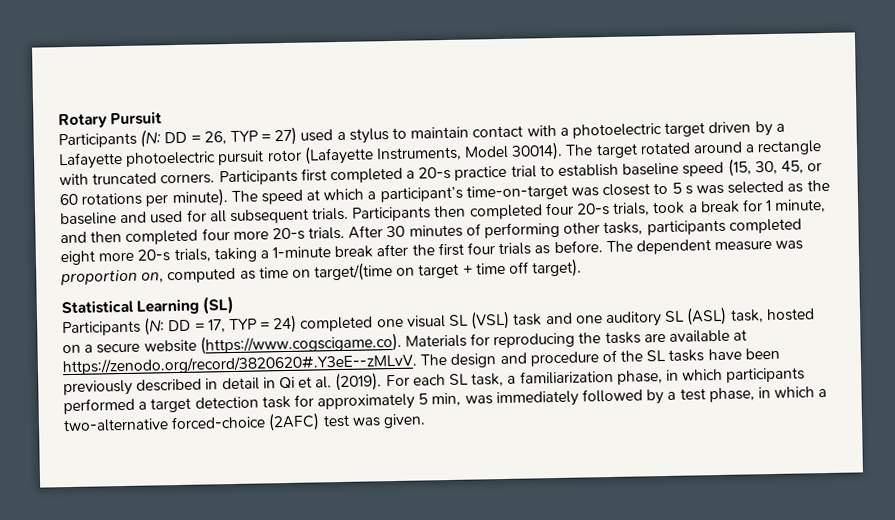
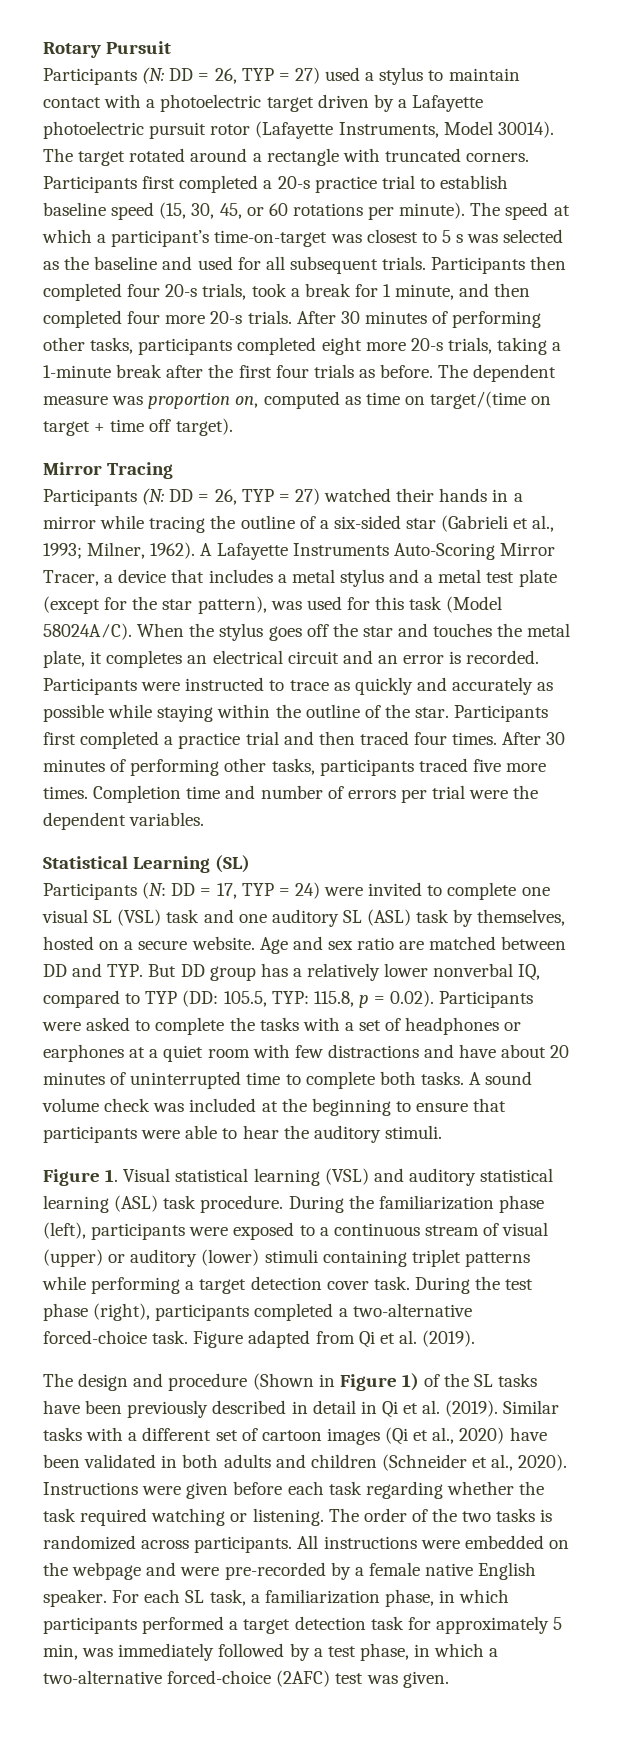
+ Mirror Tracing
+ Participants (N: DD = 26, TYP = 27) watched their hands in a mirror while tracing the outline of a six-sided star (Gabrieli et al., 1993; Milner, 1962). A Lafayette Instruments Auto-Scoring Mirror Tracer, a device that includes a metal stylus and a metal test plate (except for the star pattern), was used for this task (Model 58024A⁄C). When the stylus goes off the star and touches the metal plate, it completes an electrical circuit and an error is recorded. Participants were instructed to trace as quickly and accurately as possible while staying within the outline of the star. Participants first completed a practice trial and then traced four times. After 30 minutes of performing other tasks, participants traced five more times. Completion time and number of errors per trial were the dependent variables.
- Participants (N: DD = 17, TYP = 24) completed one visual SL (VSL) task and one auditory SL (ASL) task, hosted on a secure website (https://www.cogscigame.co). Materials for reproducing the tasks are available at https://zenodo.org/record/3820620#.Y3eE--zMLvV. The design and procedure of the SL tasks have been previously described in detail in Qi et al. (2019).
+ Participants (N: DD = 17, TYP = 24) were invited to complete one visual SL (VSL) task and one auditory SL (ASL) task by themselves, hosted on a secure website. Age and sex ratio are matched between DD and TYP. But DD group has a relatively lower nonverbal IQ, compared to TYP (DD: 105.5, TYP: 115.8, p = 0.02). Participants were asked to complete the tasks with a set of headphones or earphones at a quiet room with few distractions and have about 20 minutes of uninterrupted time to complete both tasks. A sound volume check was included at the beginning to ensure that participants were able to hear the auditory stimuli.
+ Figure 1. Visual statistical learning (VSL) and auditory statistical learning (ASL) task procedure. During the familiarization phase (left), participants were exposed to a continuous stream of visual (upper) or auditory (lower) stimuli containing triplet patterns while performing a target detection cover task. During the test phase (right), participants completed a two-alternative forced-choice task. Figure adapted from Qi et al. (2019).
+ The design and procedure (Shown in Figure 1) of the SL tasks have been previously described in detail in Qi et al. (2019).
+ Similar tasks with a different set of cartoon images (Qi et al., 2020) have been validated in both adults and children (Schneider et al., 2020). Instructions were given before each task regarding whether the task required watching or listening. The order of the two tasks is randomized across participants. All instructions were embedded on the webpage and were pre-recorded by a female native English speaker.

